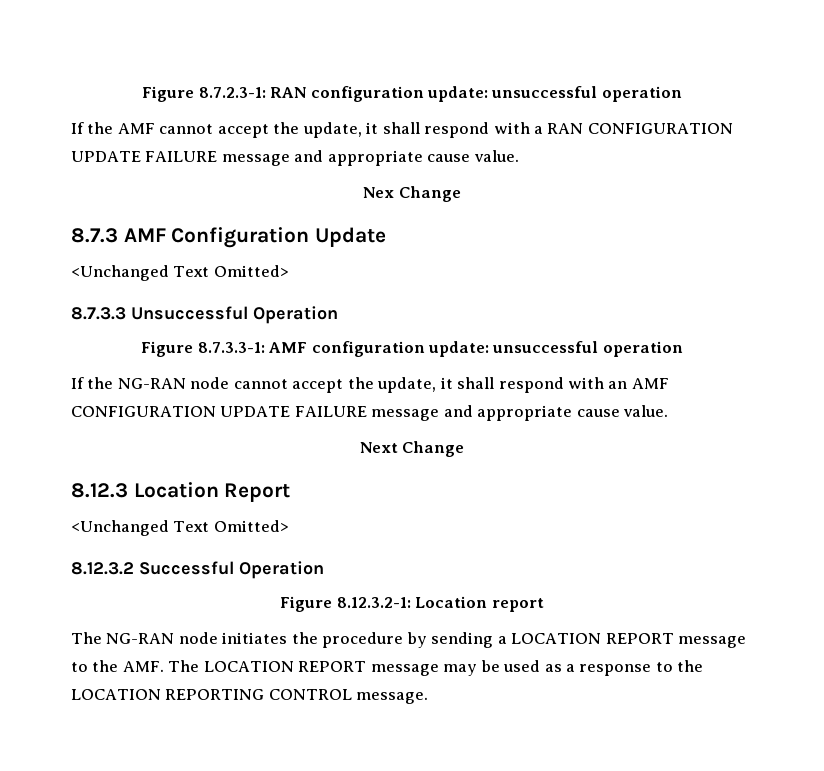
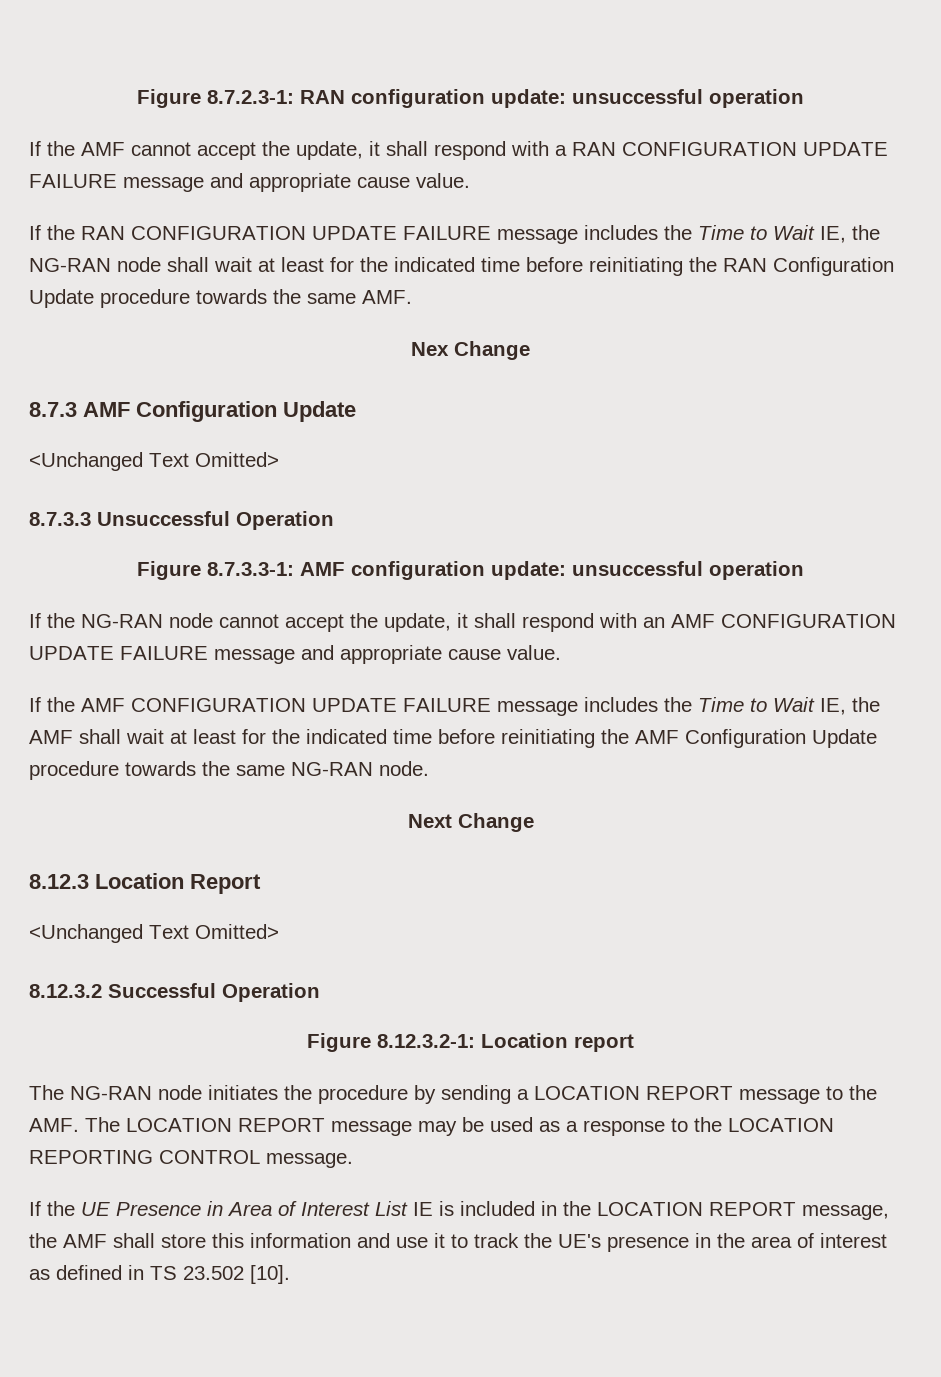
+ If the RAN CONFIGURATION UPDATE FAILURE message includes the Time to Wait IE, the NG-RAN node shall wait at least for the indicated time before reinitiating the RAN Configuration Update procedure towards the same AMF.
+ If the AMF CONFIGURATION UPDATE FAILURE message includes the Time to Wait IE, the AMF shall wait at least for the indicated time before reinitiating the AMF Configuration Update procedure towards the same NG-RAN node.
+ If the UE Presence in Area of Interest List IE is included in the LOCATION REPORT message, the AMF shall store this information and use it to track the UE's presence in the area of interest as defined in TS 23.502 [10].

